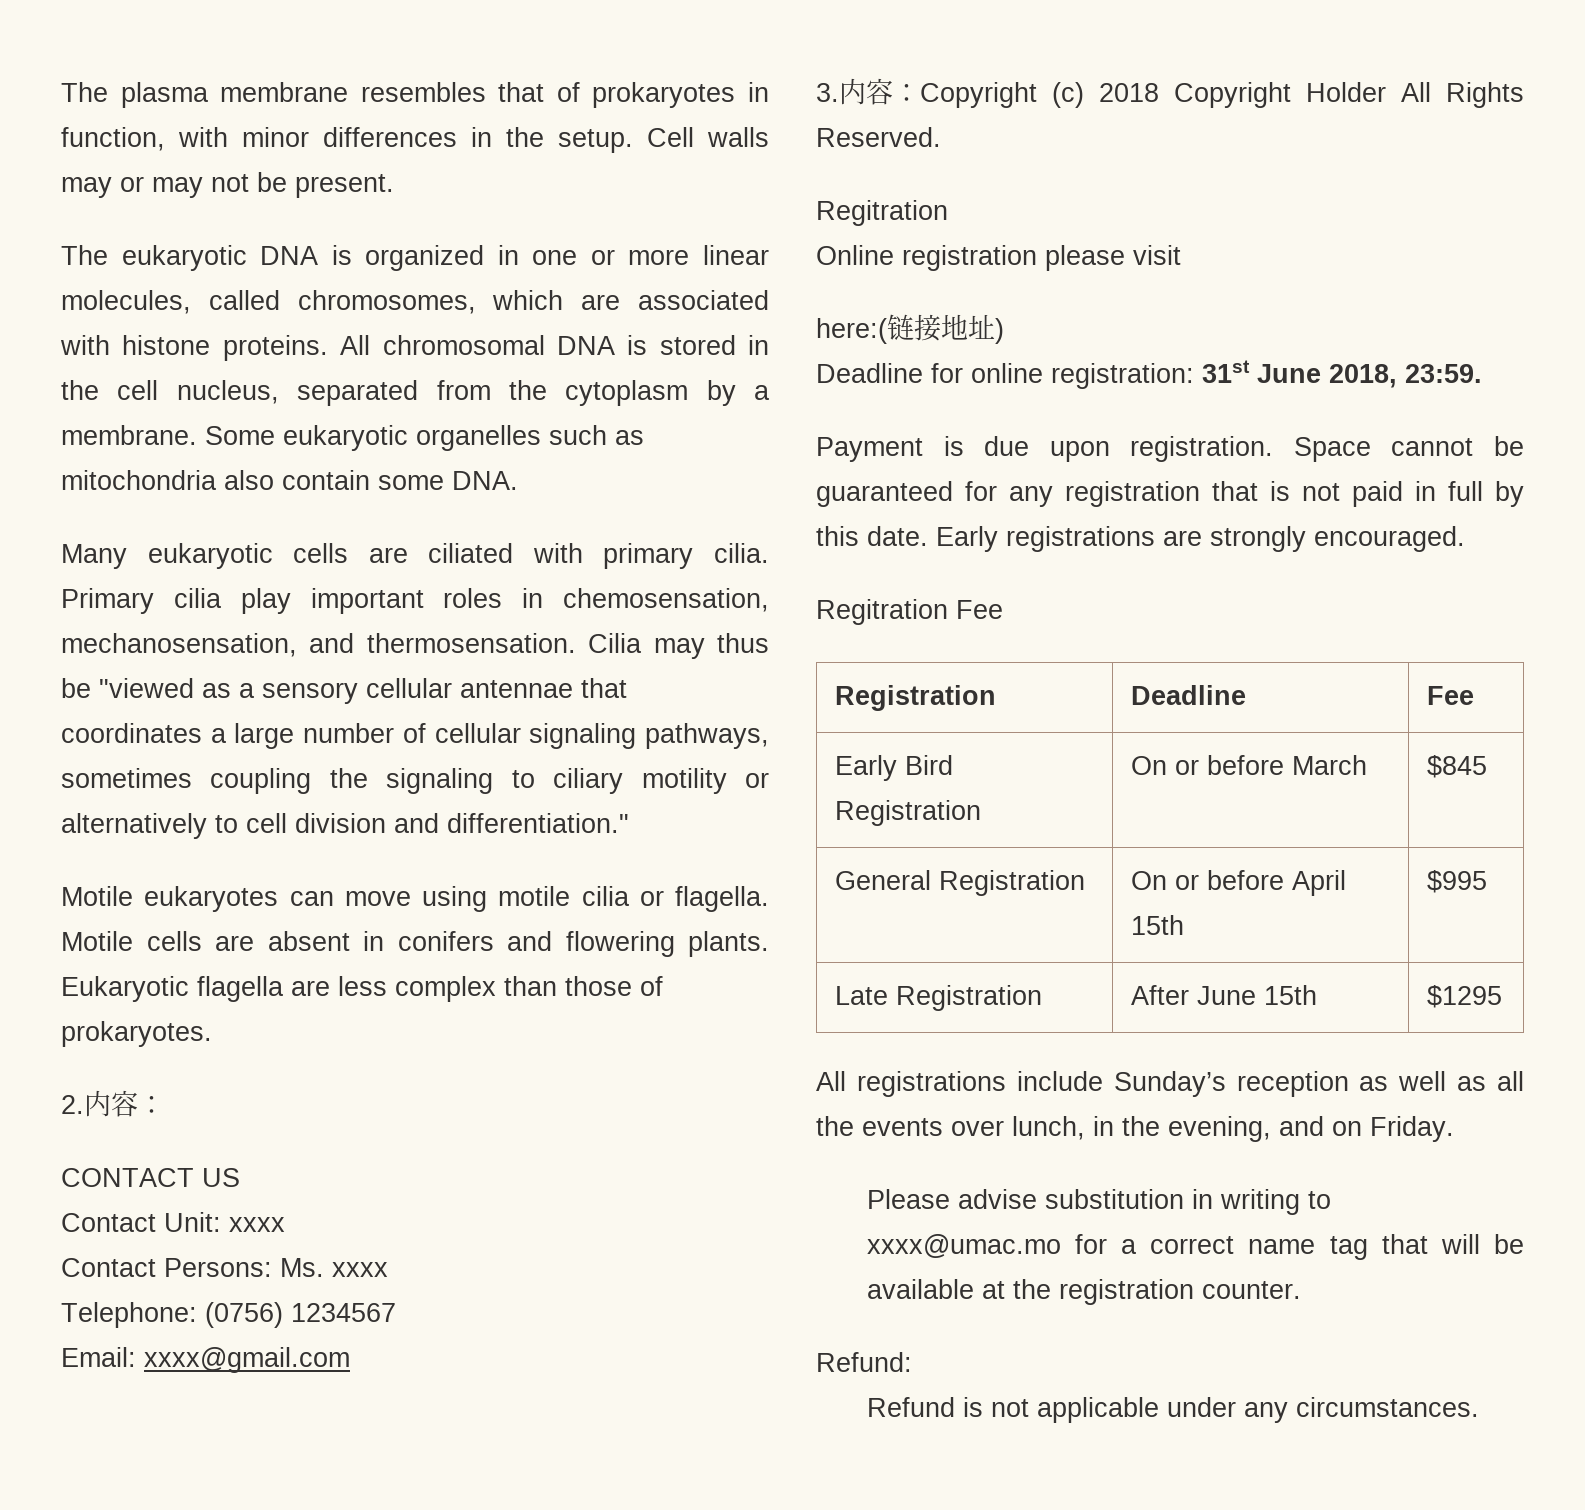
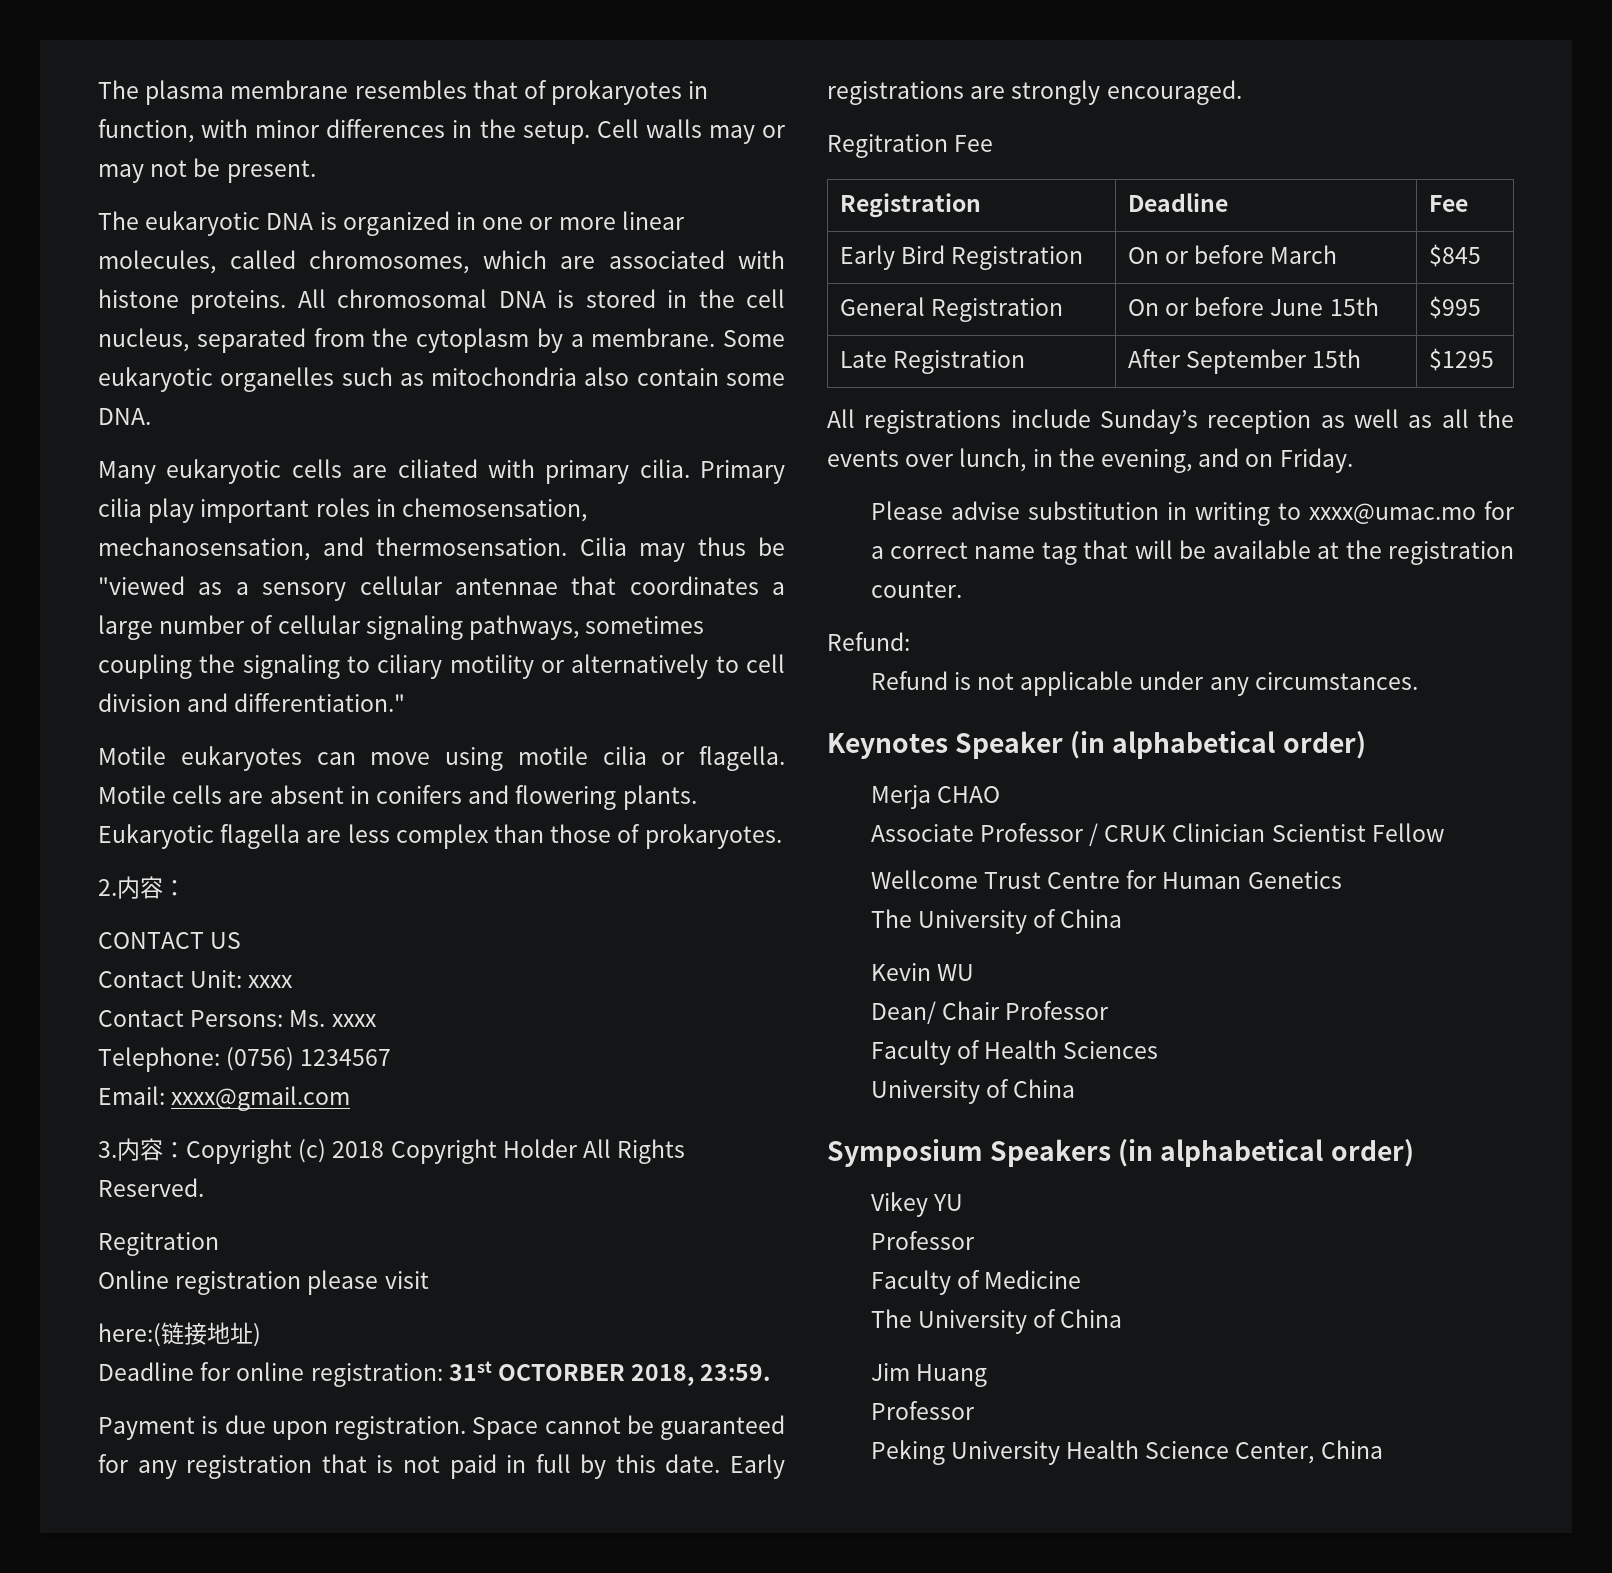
- Deadline for online registration: 31st June 2018, 23:59.
+ Deadline for online registration: 31st OCTORBER 2018, 23:59.
- General Registration | On or before April 15th | $995
+ General Registration | On or before June 15th | $995
- Late Registration | After June 15th | $1295
+ Late Registration | After September 15th | $1295
+ Keynotes Speaker (in alphabetical order)
+ Merja CHAO
+ Associate Professor / CRUK Clinician Scientist Fellow
+ Wellcome Trust Centre for Human Genetics
+ The University of China
+ Kevin WU
+ Dean/ Chair Professor
+ Faculty of Health Sciences
+ University of China
+ Symposium Speakers (in alphabetical order)
+ Vikey YU
+ Professor
+ Faculty of Medicine
+ The University of China
+ Jim Huang
+ Professor
+ Peking University Health Science Center, China

